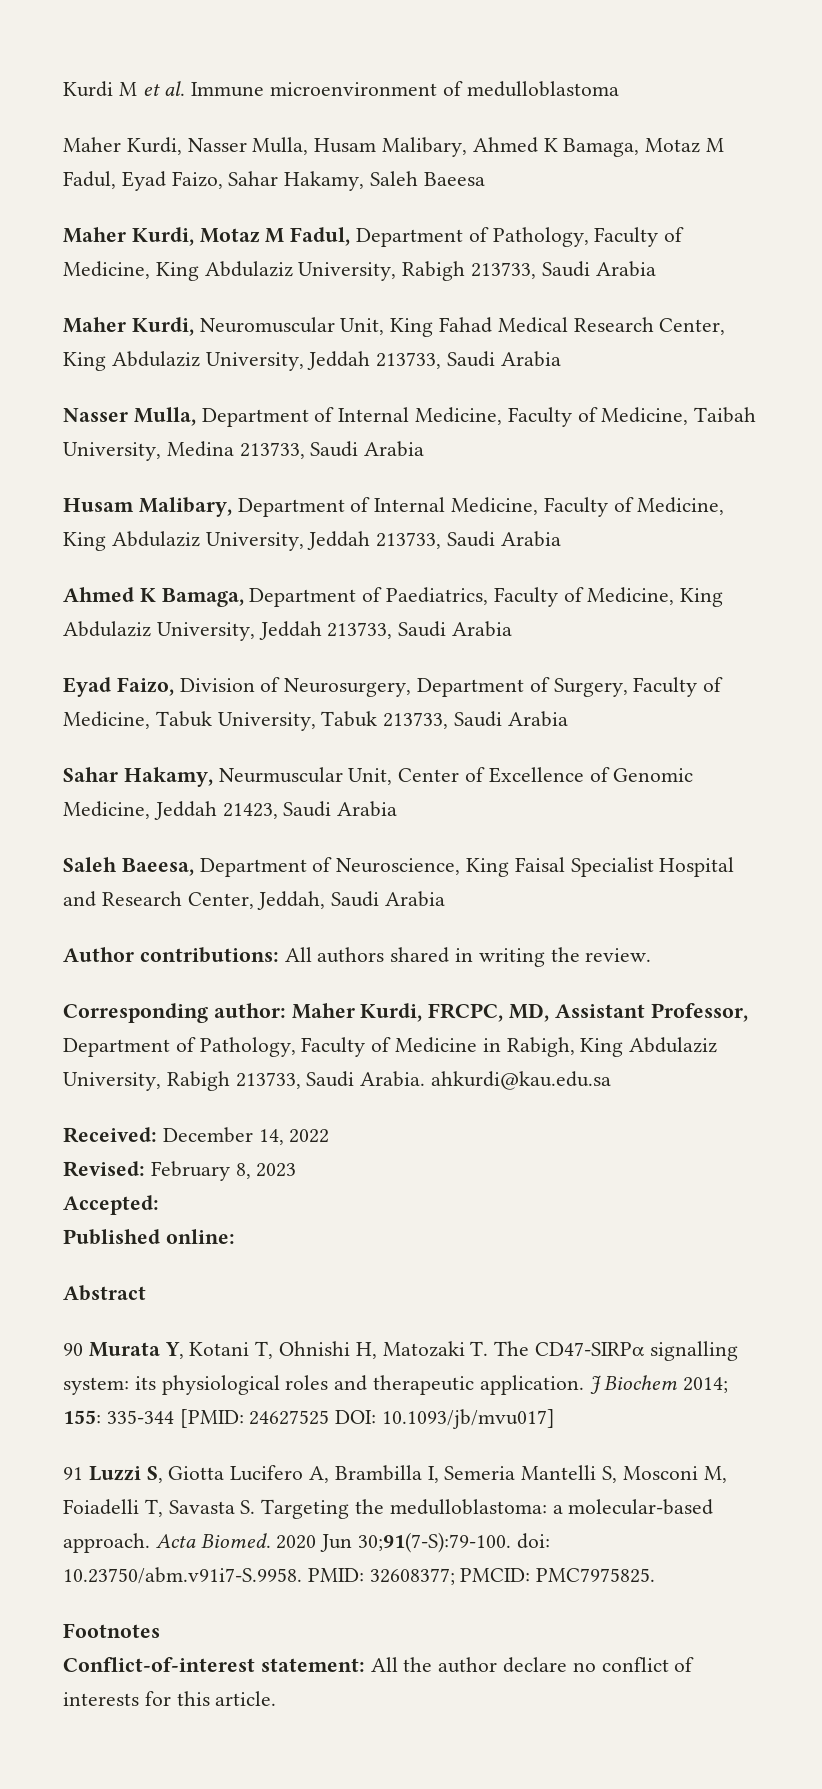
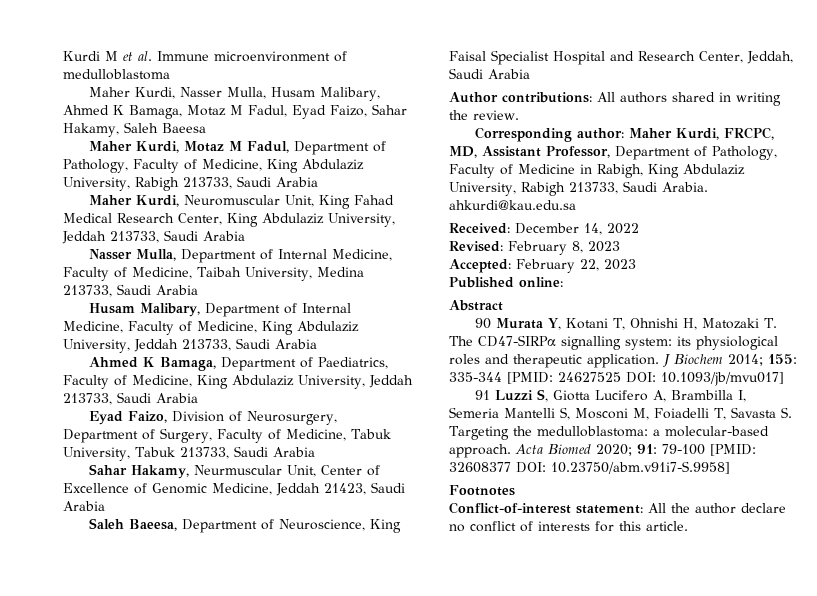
- Accepted:
+ Accepted: February 22, 2023
- Acta Biomed. 2020 Jun 30;91(7-S):79-100. doi: 10.23750/abm.v91i7-S.9958. PMID: 32608377; PMCID: PMC7975825.
+ Acta Biomed 2020; 91: 79-100 [PMID: 32608377 DOI: 10.23750/abm.v91i7-S.9958]

